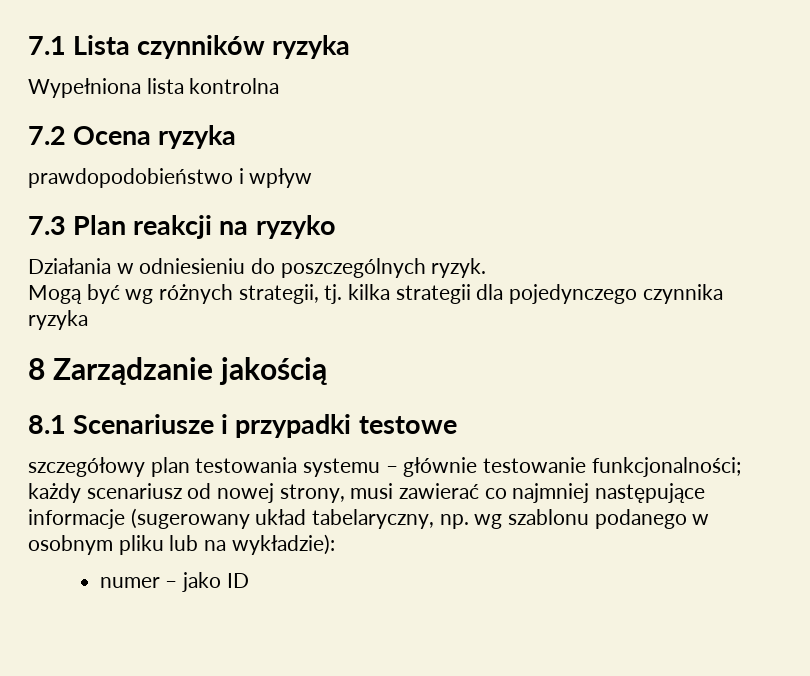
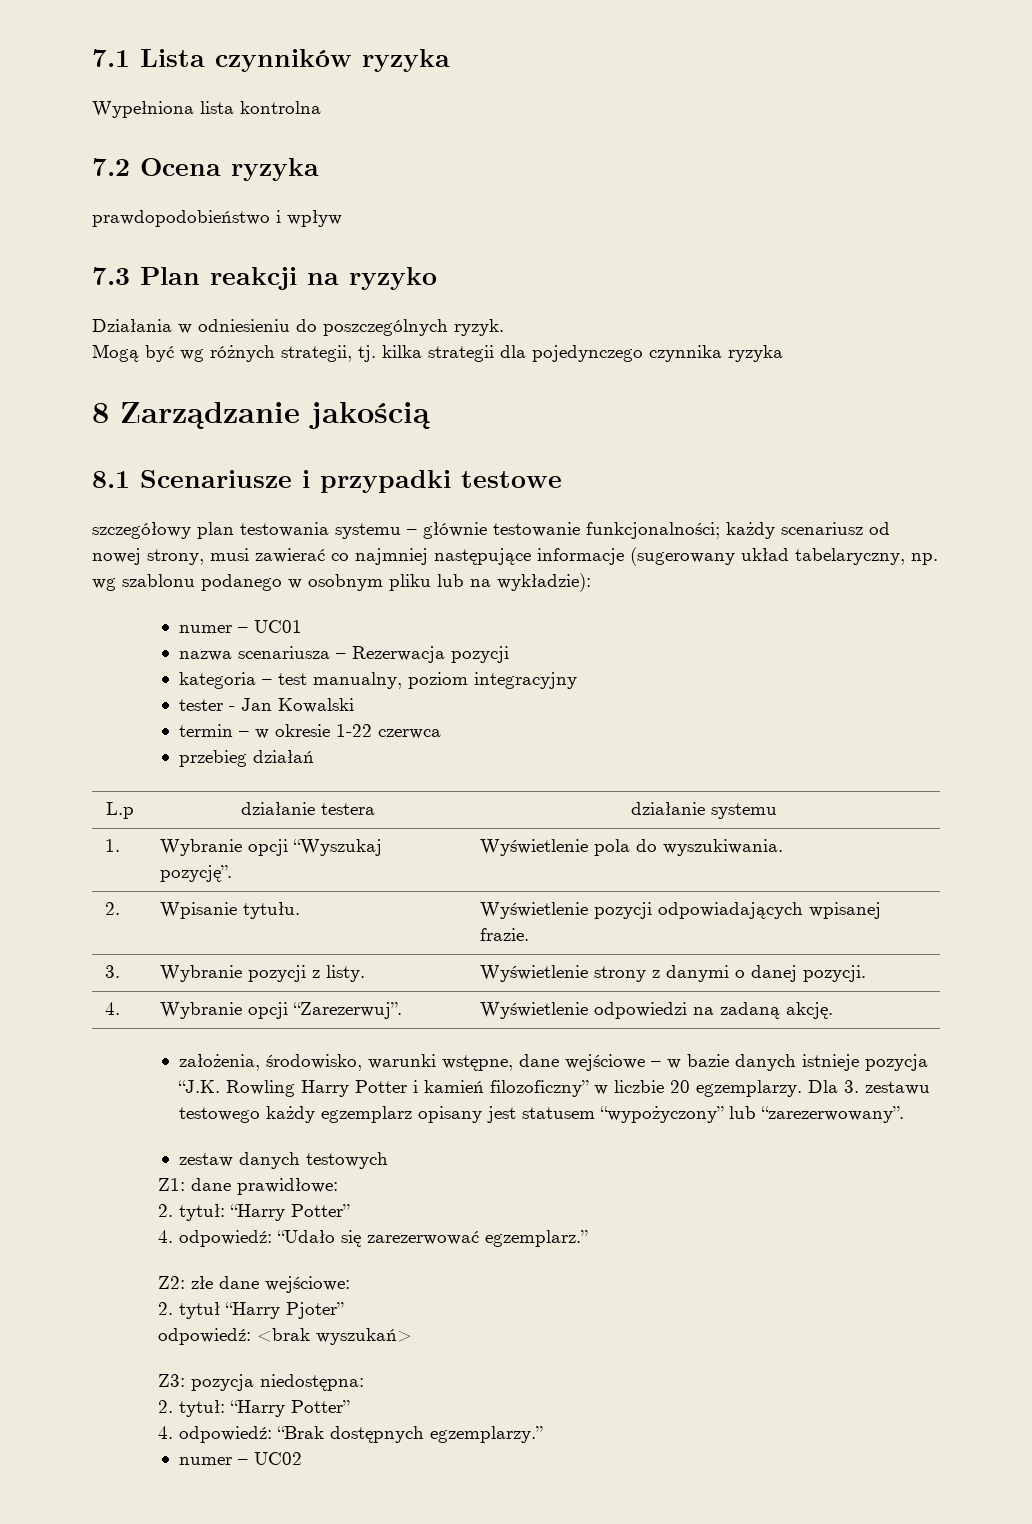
- numer – jako ID
+ numer – UC01
+ nazwa scenariusza – Rezerwacja pozycji
+ kategoria – test manualny, poziom integracyjny
+ tester - Jan Kowalski
+ termin – w okresie 1-22 czerwca
+ przebieg działań
+ L.p | działanie testera | działanie systemu
+ 1. | Wybranie opcji “Wyszukaj pozycję”. | Wyświetlenie pola do wyszukiwania.
+ 2. | Wpisanie tytułu. | Wyświetlenie pozycji odpowiadających wpisanej frazie.
+ 3. | Wybranie pozycji z listy. | Wyświetlenie strony z danymi o danej pozycji.
+ 4. | Wybranie opcji “Zarezerwuj”. | Wyświetlenie odpowiedzi na zadaną akcję.
+ założenia, środowisko, warunki wstępne, dane wejściowe – w bazie danych istnieje pozycja “J.K. Rowling Harry Potter i kamień filozoficzny” w liczbie 20 egzemplarzy. Dla 3. zestawu testowego każdy egzemplarz opisany jest statusem “wypożyczony” lub “zarezerwowany”.
+ zestaw danych testowych
+ Z1: dane prawidłowe:
+ 2. tytuł: “Harry Potter”
+ 4. odpowiedź: “Udało się zarezerwować egzemplarz.”
+ Z2: złe dane wejściowe:
+ 2. tytuł “Harry Pjoter”
+ odpowiedź: <brak wyszukań>
+ Z3: pozycja niedostępna:
+ 2. tytuł: “Harry Potter”
+ 4. odpowiedź: “Brak dostępnych egzemplarzy.”
+ numer – UC02

